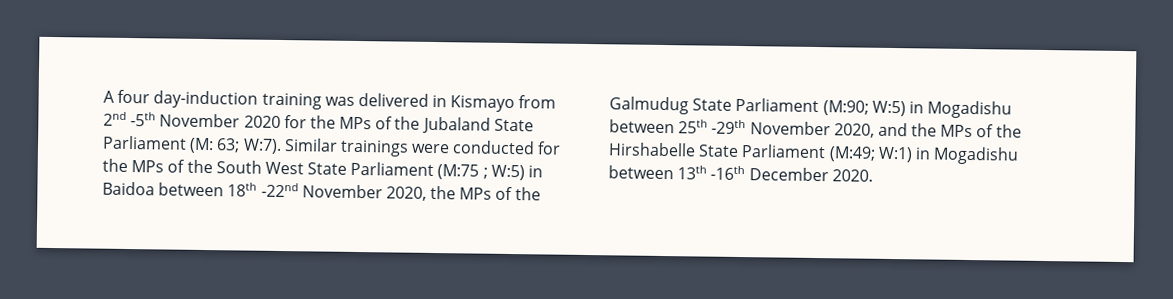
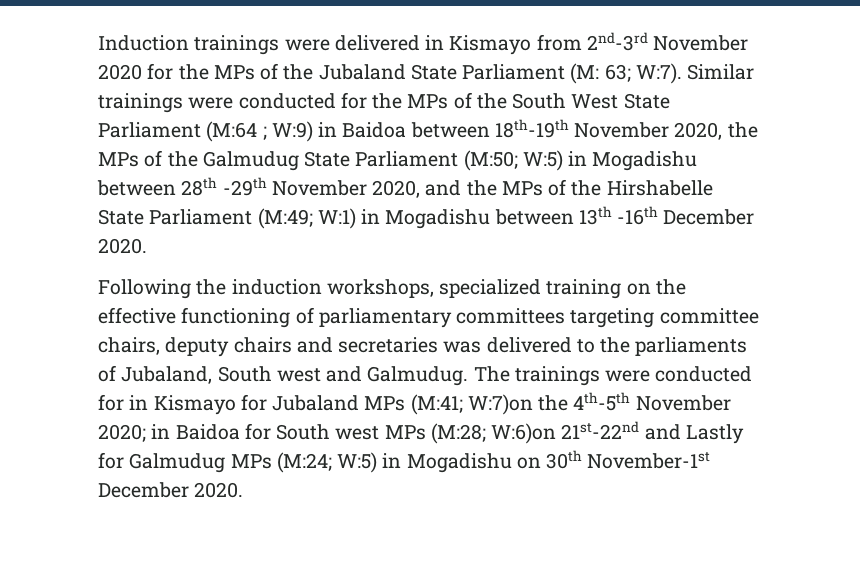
- A four day-induction training was delivered in Kismayo from 2nd -5th November 2020 for the MPs of the Jubaland State Parliament (M: 63; W:7).
+ Induction trainings were delivered in Kismayo from 2nd-3rd November 2020 for the MPs of the Jubaland State Parliament (M: 63; W:7).
- Similar trainings were conducted for the MPs of the South West State Parliament (M:75 ; W:5) in Baidoa between 18th -22nd November 2020, the MPs of the Galmudug State Parliament (M:90; W:5) in Mogadishu between 25th -29th November 2020, and the MPs of the Hirshabelle State Parliament (M:49; W:1) in Mogadishu between 13th -16th December 2020.
+ Similar trainings were conducted for the MPs of the South West State Parliament (M:64 ; W:9) in Baidoa between 18th-19th November 2020, the MPs of the Galmudug State Parliament (M:50; W:5) in Mogadishu between 28th -29th November 2020, and the MPs of the Hirshabelle State Parliament (M:49; W:1) in Mogadishu between 13th -16th December 2020.
+ Following the induction workshops, specialized training on the effective functioning of parliamentary committees targeting committee chairs, deputy chairs and secretaries was delivered to the parliaments of Jubaland, South west and Galmudug. The trainings were conducted for in Kismayo for Jubaland MPs (M:41; W:7)on the 4th-5th November 2020; in Baidoa for South west MPs (M:28; W:6)on 21st-22nd and Lastly for Galmudug MPs (M:24; W:5) in Mogadishu on 30th November-1st December 2020.

